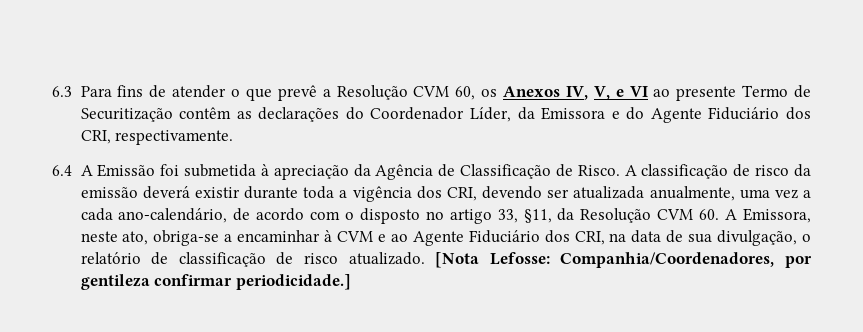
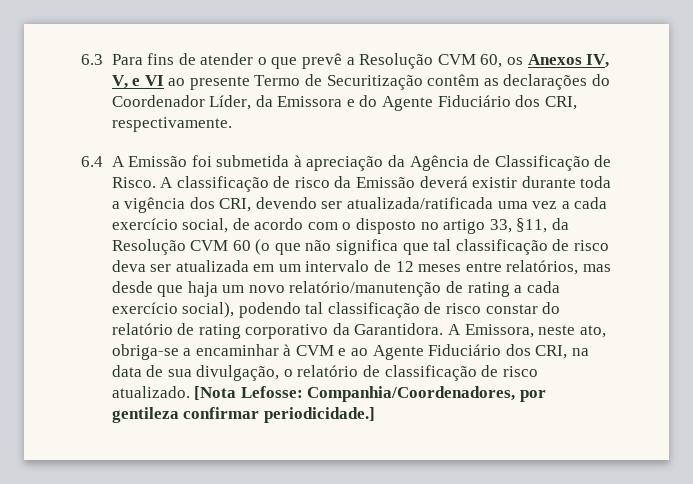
- A classificação de risco da emissão deverá existir durante toda a vigência dos CRI, devendo ser atualizada anualmente, uma vez a cada ano-calendário, de acordo com o disposto no artigo 33, §11, da Resolução CVM 60. A Emissora, neste ato, obriga-se a encaminhar à CVM e ao Agente Fiduciário dos CRI, na data de sua divulgação, o relatório de classificação de risco atualizado.
+ A classificação de risco da Emissão deverá existir durante toda a vigência dos CRI, devendo ser atualizada/ratificada uma vez a cada exercício social, de acordo com o disposto no artigo 33, §11, da Resolução CVM 60 (o que não significa que tal classificação de risco deva ser atualizada em um intervalo de 12 meses entre relatórios, mas desde que haja um novo relatório/manutenção de rating a cada exercício social), podendo tal classificação de risco constar do relatório de rating corporativo da Garantidora. A Emissora, neste ato, obriga-se a encaminhar à CVM e ao Agente Fiduciário dos CRI, na data de sua divulgação, o relatório de classificação de risco atualizado.

